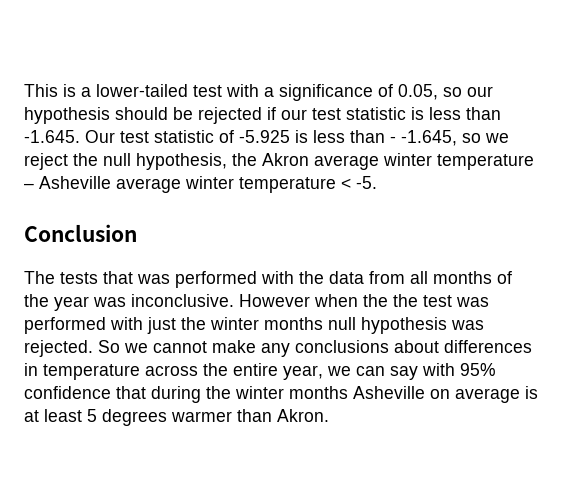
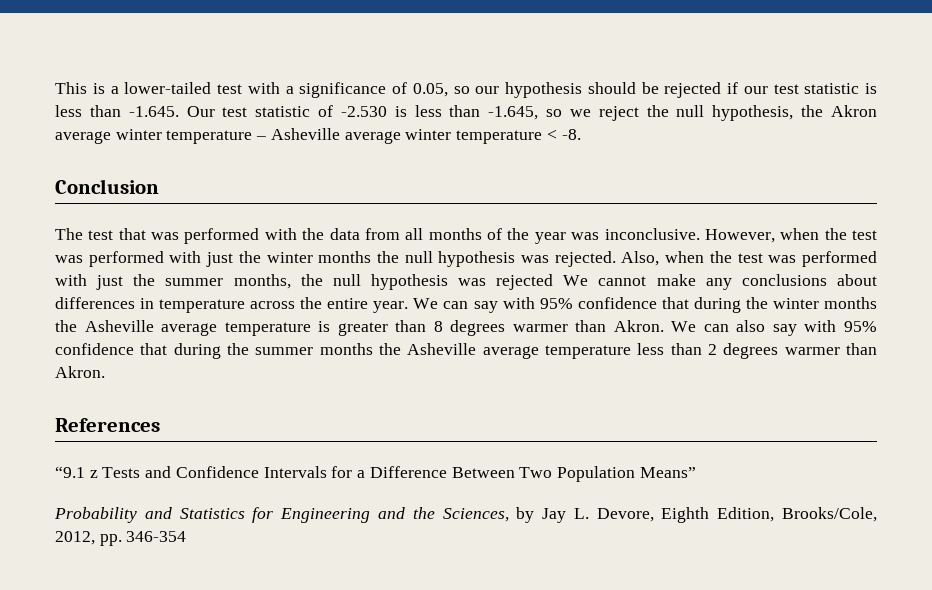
- This is a lower-tailed test with a significance of 0.05, so our hypothesis should be rejected if our test statistic is less than -1.645. Our test statistic of -5.925 is less than - -1.645, so we reject the null hypothesis, the Akron average winter temperature – Asheville average winter temperature < -5.
+ This is a lower-tailed test with a significance of 0.05, so our hypothesis should be rejected if our test statistic is less than -1.645. Our test statistic of -2.530 is less than -1.645, so we reject the null hypothesis, the Akron average winter temperature – Asheville average winter temperature < -8.
- The tests that was performed with the data from all months of the year was inconclusive.
+ The test that was performed with the data from all months of the year was inconclusive.
- However when the the test was performed with just the winter months null hypothesis was rejected.
+ However, when the test was performed with just the winter months the null hypothesis was rejected.
- So we cannot make any conclusions about differences in temperature across the entire year, we can say with 95% confidence that during the winter months Asheville on average is at least 5 degrees warmer than Akron.
+ Also, when the test was performed with just the summer months, the null hypothesis was rejected We cannot make any conclusions about differences in temperature across the entire year. We can say with 95% confidence that during the winter months the Asheville average temperature is greater than 8 degrees warmer than Akron. We can also say with 95% confidence that during the summer months the Asheville average temperature less than 2 degrees warmer than Akron.
+ References
+ “9.1 z Tests and Confidence Intervals for a Difference Between Two Population Means”
+ Probability and Statistics for Engineering and the Sciences, by Jay L. Devore, Eighth Edition, Brooks/Cole, 2012, pp. 346-354

